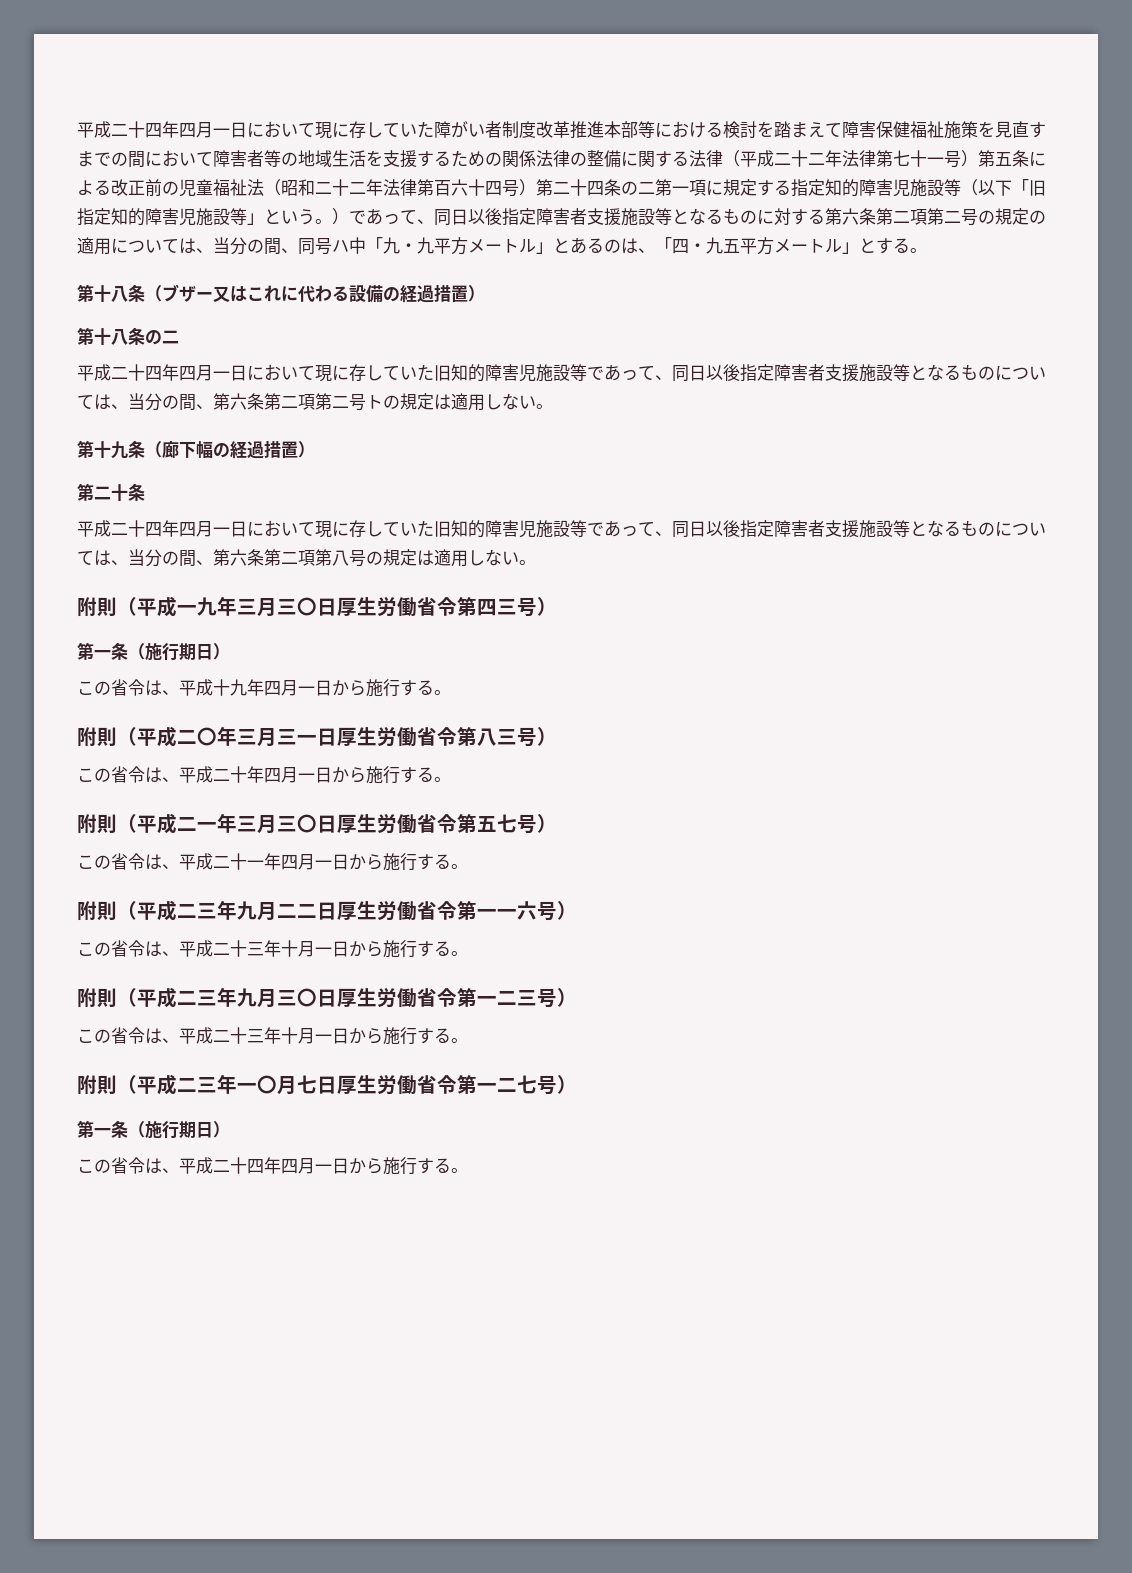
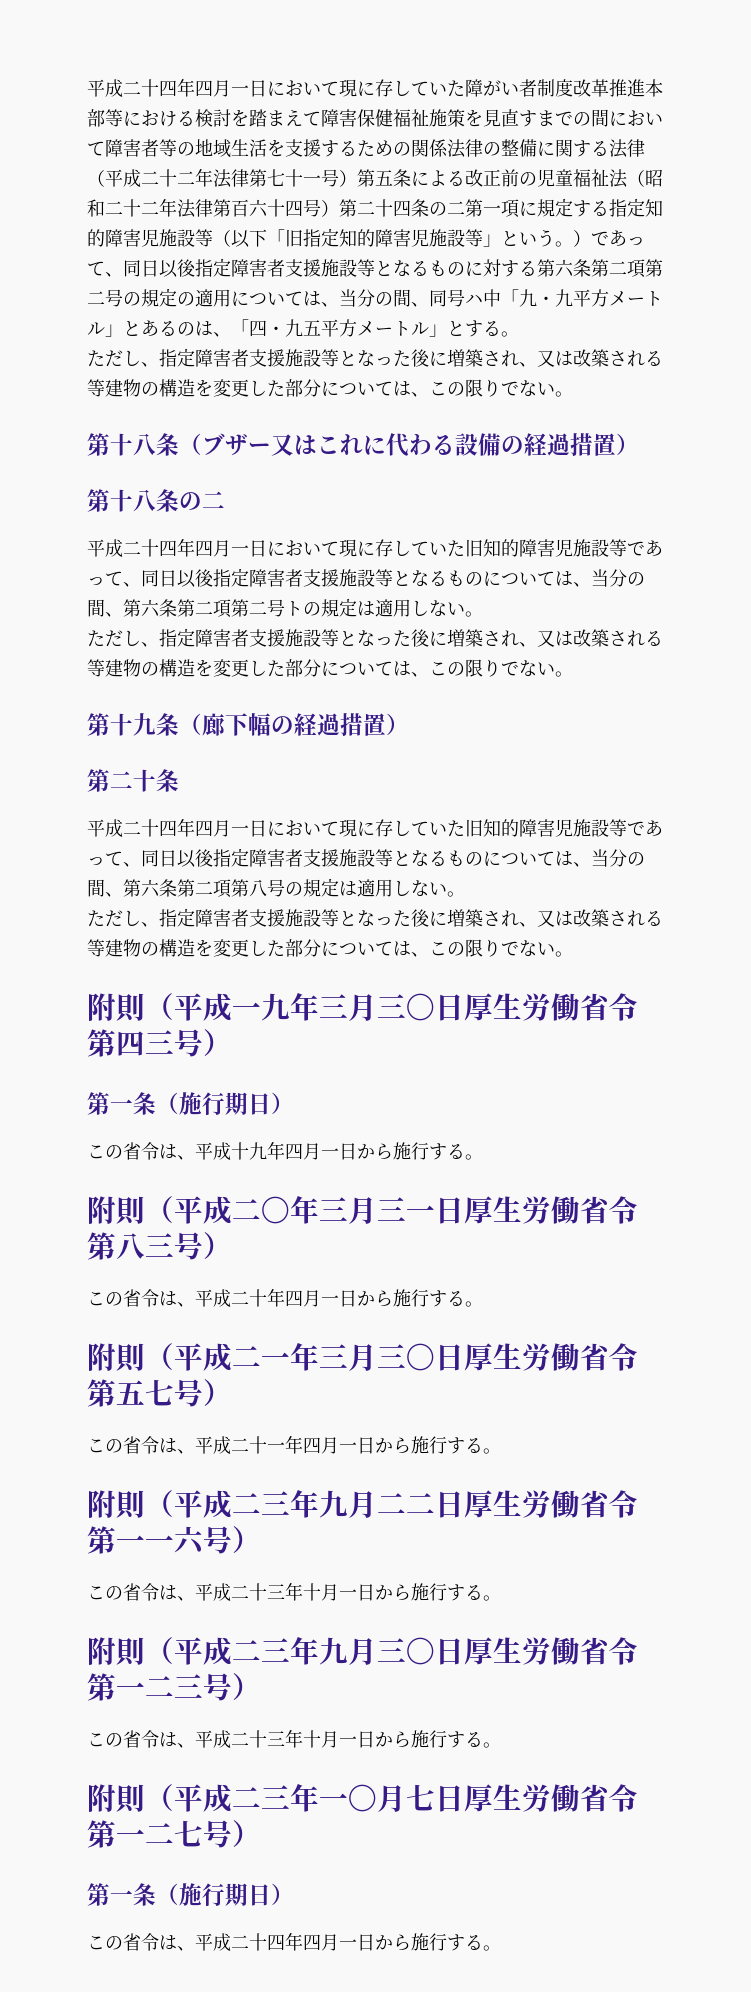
  平成二十四年四月一日において現に存していた障がい者制度改革推進本部等における検討を踏まえて障害保健福祉施策を見直すまでの間において障害者等の地域生活を支援するための関係法律の整備に関する法律（平成二十二年法律第七十一号）第五条による改正前の児童福祉法（昭和二十二年法律第百六十四号）第二十四条の二第一項に規定する指定知的障害児施設等（以下「旧指定知的障害児施設等」という。）であって、同日以後指定障害者支援施設等となるものに対する第六条第二項第二号の規定の適用については、当分の間、同号ハ中「九・九平方メートル」とあるのは、「四・九五平方メートル」とする。
+ ただし、指定障害者支援施設等となった後に増築され、又は改築される等建物の構造を変更した部分については、この限りでない。
  平成二十四年四月一日において現に存していた旧知的障害児施設等であって、同日以後指定障害者支援施設等となるものについては、当分の間、第六条第二項第二号トの規定は適用しない。
+ ただし、指定障害者支援施設等となった後に増築され、又は改築される等建物の構造を変更した部分については、この限りでない。
  平成二十四年四月一日において現に存していた旧知的障害児施設等であって、同日以後指定障害者支援施設等となるものについては、当分の間、第六条第二項第八号の規定は適用しない。
+ ただし、指定障害者支援施設等となった後に増築され、又は改築される等建物の構造を変更した部分については、この限りでない。

